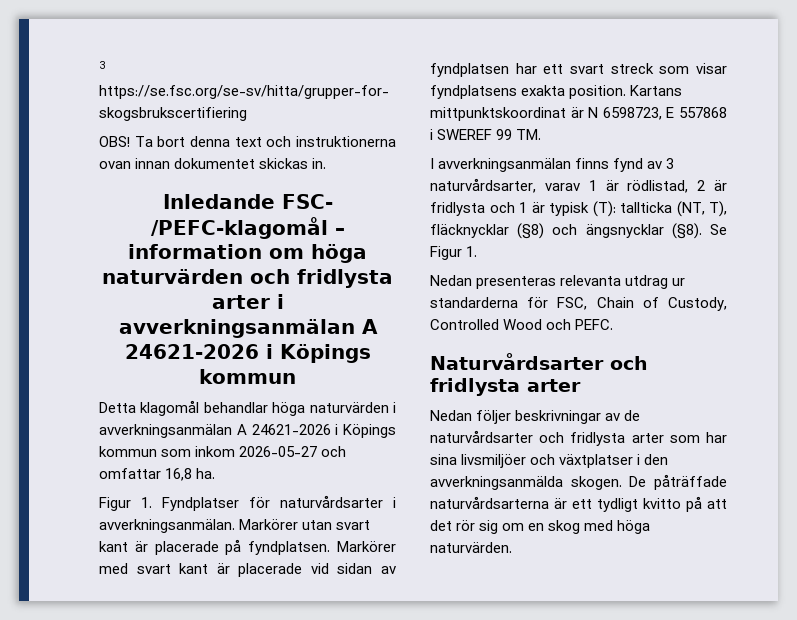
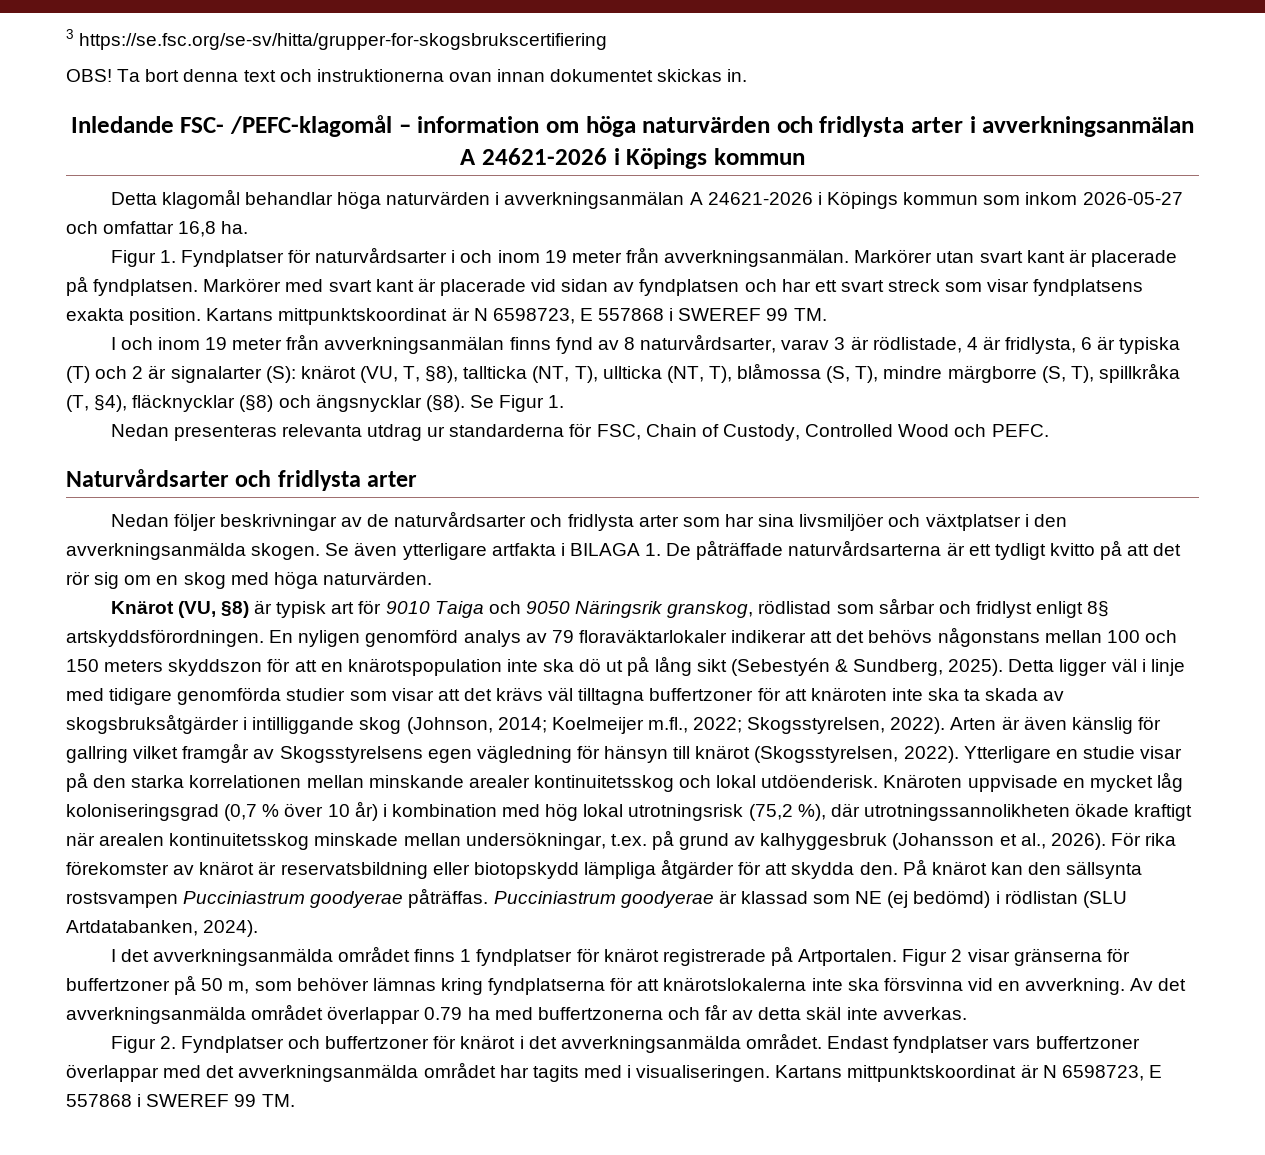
- Figur 1. Fyndplatser för naturvårdsarter i avverkningsanmälan.
+ Figur 1. Fyndplatser för naturvårdsarter i och inom 19 meter från avverkningsanmälan.
- Markörer med svart kant är placerade vid sidan av fyndplatsen har ett svart streck som visar fyndplatsens exakta position.
+ Markörer med svart kant är placerade vid sidan av fyndplatsen och har ett svart streck som visar fyndplatsens exakta position.
- I avverkningsanmälan finns fynd av 3 naturvårdsarter, varav 1 är rödlistad, 2 är fridlysta och 1 är typisk (T): tallticka (NT, T), fläcknycklar (§8) och ängsnycklar (§8).
+ I och inom 19 meter från avverkningsanmälan finns fynd av 8 naturvårdsarter, varav 3 är rödlistade, 4 är fridlysta, 6 är typiska (T) och 2 är signalarter (S): knärot (VU, T, §8), tallticka (NT, T), ullticka (NT, T), blåmossa (S, T), mindre märgborre (S, T), spillkråka (T, §4), fläcknycklar (§8) och ängsnycklar (§8).
- De påträffade naturvårdsarterna är ett tydligt kvitto på att det rör sig om en skog med höga naturvärden.
+ Se även ytterligare artfakta i BILAGA 1. De påträffade naturvårdsarterna är ett tydligt kvitto på att det rör sig om en skog med höga naturvärden.
+ Knärot (VU, §8) är typisk art för 9010 Taiga och 9050 Näringsrik granskog, rödlistad som sårbar och fridlyst enligt 8§ artskyddsförordningen. En nyligen genomförd analys av 79 floraväktarlokaler indikerar att det behövs någonstans mellan 100 och 150 meters skyddszon för att en knärotspopulation inte ska dö ut på lång sikt (Sebestyén & Sundberg, 2025). Detta ligger väl i linje med tidigare genomförda studier som visar att det krävs väl tilltagna buffertzoner för att knäroten inte ska ta skada av skogsbruksåtgärder i intilliggande skog (Johnson, 2014; Koelmeijer m.fl., 2022; Skogsstyrelsen, 2022). Arten är även känslig för gallring vilket framgår av Skogsstyrelsens egen vägledning för hänsyn till knärot (Skogsstyrelsen, 2022). Ytterligare en studie visar på den starka korrelationen mellan minskande arealer kontinuitetsskog och lokal utdöenderisk. Knäroten uppvisade en mycket låg koloniseringsgrad (0,7 % över 10 år) i kombination med hög lokal utrotningsrisk (75,2 %), där utrotningssannolikheten ökade kraftigt när arealen kontinuitetsskog minskade mellan undersökningar, t.ex. på grund av kalhyggesbruk (Johansson et al., 2026). För rika förekomster av knärot är reservatsbildning eller biotopskydd lämpliga åtgärder för att skydda den. På knärot kan den sällsynta rostsvampen Pucciniastrum goodyerae påträffas. Pucciniastrum goodyerae är klassad som NE (ej bedömd) i rödlistan (SLU Artdatabanken, 2024).
+ I det avverkningsanmälda området finns 1 fyndplatser för knärot registrerade på Artportalen. Figur 2 visar gränserna för buffertzoner på 50 m, som behöver lämnas kring fyndplatserna för att knärotslokalerna inte ska försvinna vid en avverkning. Av det avverkningsanmälda området överlappar 0.79 ha med buffertzonerna och får av detta skäl inte avverkas.
+ Figur 2. Fyndplatser och buffertzoner för knärot i det avverkningsanmälda området. Endast fyndplatser vars buffertzoner överlappar med det avverkningsanmälda området har tagits med i visualiseringen. Kartans mittpunktskoordinat är N 6598723, E 557868 i SWEREF 99 TM.

